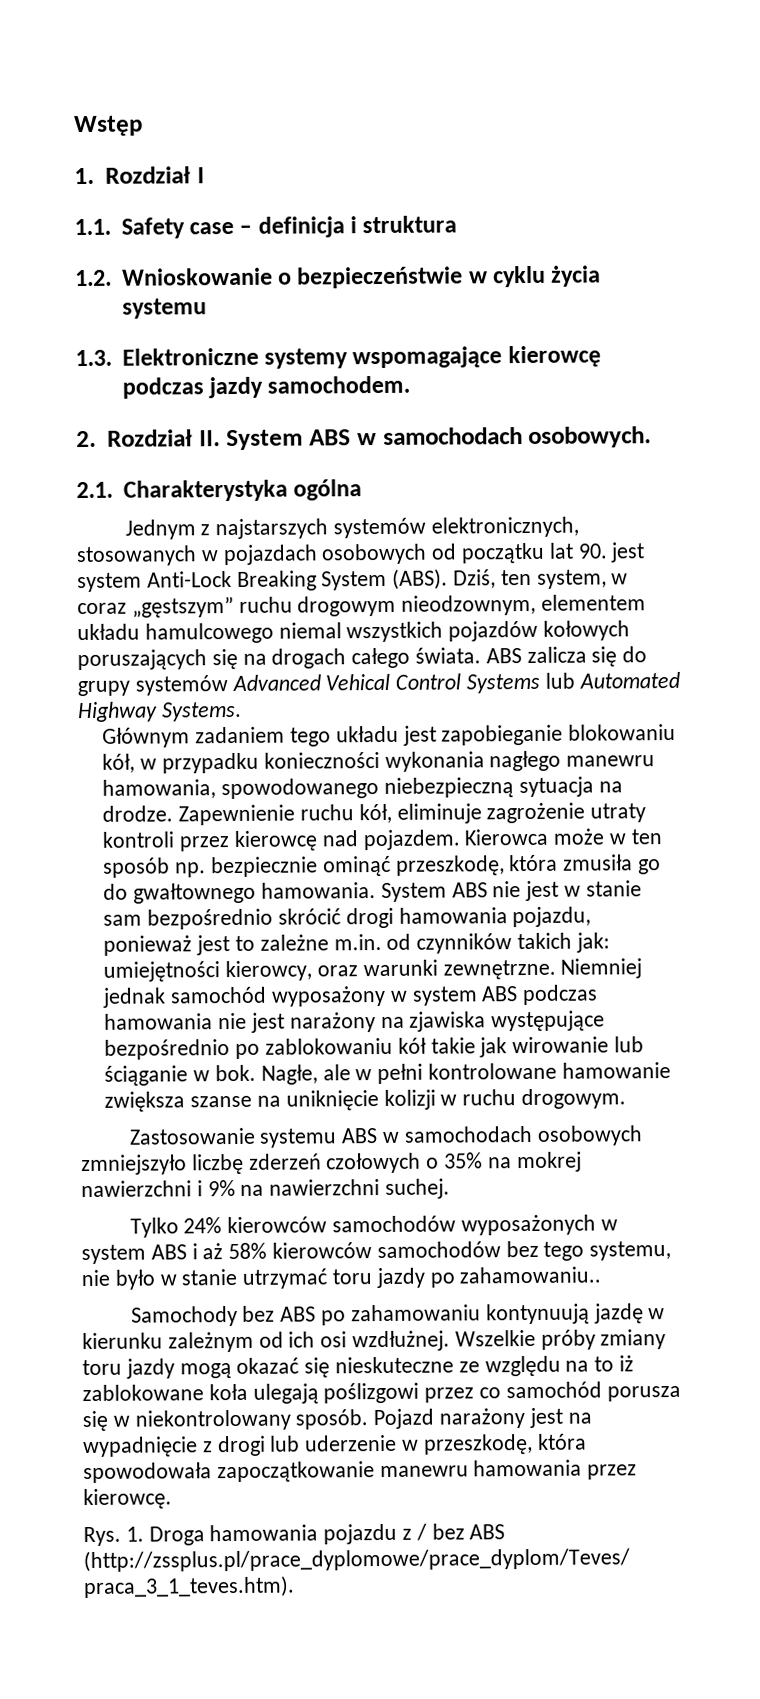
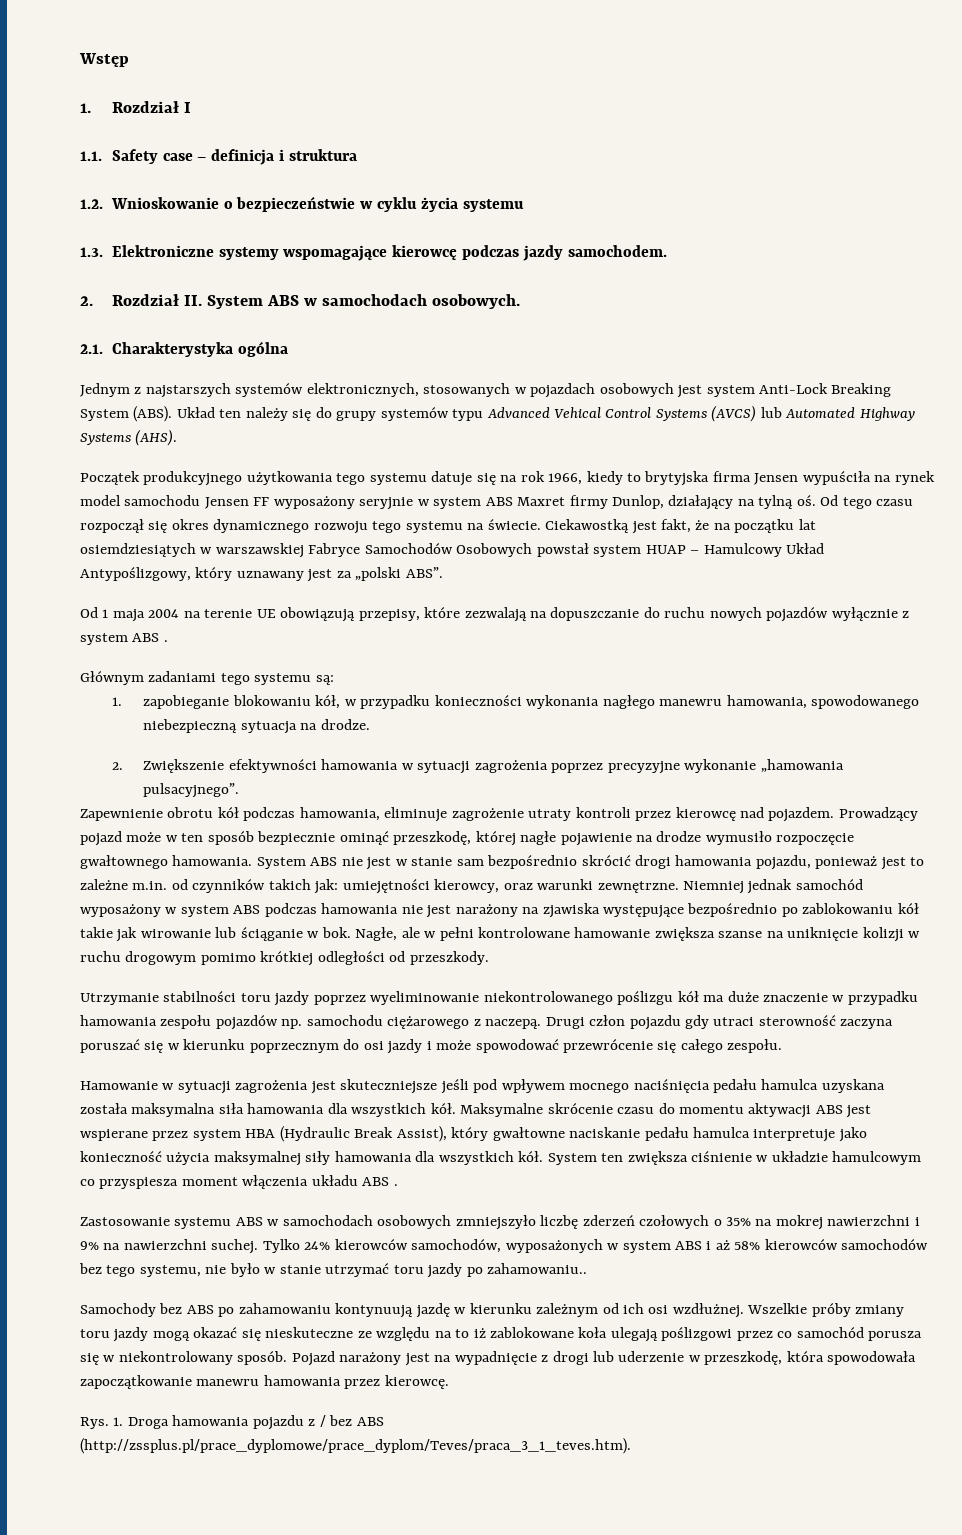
- Jednym z najstarszych systemów elektronicznych, stosowanych w pojazdach osobowych od początku lat 90. jest system Anti-Lock Breaking System (ABS).
+ Jednym z najstarszych systemów elektronicznych, stosowanych w pojazdach osobowych jest system Anti-Lock Breaking System (ABS).
- Dziś, ten system, w coraz „gęstszym” ruchu drogowym nieodzownym, elementem układu hamulcowego niemal wszystkich pojazdów kołowych poruszających się na drogach całego świata. ABS zalicza się do grupy systemów Advanced Vehical Control Systems lub Automated Highway Systems.
- Głównym zadaniem tego układu jest zapobieganie blokowaniu kół, w przypadku konieczności wykonania nagłego manewru hamowania, spowodowanego niebezpieczną sytuacja na drodze. Zapewnienie ruchu kół, eliminuje zagrożenie utraty kontroli przez kierowcę nad pojazdem.
+ Układ ten należy się do grupy systemów typu Advanced Vehical Control Systems (AVCS) lub Automated Highway Systems (AHS).
+ Początek produkcyjnego użytkowania tego systemu datuje się na rok 1966, kiedy to brytyjska firma Jensen wypuściła na rynek model samochodu Jensen FF wyposażony seryjnie w system ABS Maxret firmy Dunlop, działający na tylną oś. Od tego czasu rozpoczął się okres dynamicznego rozwoju tego systemu na świecie. Ciekawostką jest fakt, że na początku lat osiemdziesiątych w warszawskiej Fabryce Samochodów Osobowych powstał system HUAP – Hamulcowy Układ Antypoślizgowy, który uznawany jest za „polski ABS”.
+ Od 1 maja 2004 na terenie UE obowiązują przepisy, które zezwalają na dopuszczanie do ruchu nowych pojazdów wyłącznie z system ABS .
+ Głównym zadaniami tego systemu są:
+ 1. zapobieganie blokowaniu kół, w przypadku konieczności wykonania nagłego manewru hamowania, spowodowanego niebezpieczną sytuacja na drodze.
+ 2. Zwiększenie efektywności hamowania w sytuacji zagrożenia poprzez precyzyjne wykonanie „hamowania pulsacyjnego”.
+ Zapewnienie obrotu kół podczas hamowania, eliminuje zagrożenie utraty kontroli przez kierowcę nad pojazdem.
- Kierowca może w ten sposób np. bezpiecznie ominąć przeszkodę, która zmusiła go do gwałtownego hamowania.
+ Prowadzący pojazd może w ten sposób bezpiecznie ominąć przeszkodę, której nagłe pojawienie na drodze wymusiło rozpoczęcie gwałtownego hamowania.
- Nagłe, ale w pełni kontrolowane hamowanie zwiększa szanse na uniknięcie kolizji w ruchu drogowym.
+ Nagłe, ale w pełni kontrolowane hamowanie zwiększa szanse na uniknięcie kolizji w ruchu drogowym pomimo krótkiej odległości od przeszkody.
+ Utrzymanie stabilności toru jazdy poprzez wyeliminowanie niekontrolowanego poślizgu kół ma duże znaczenie w przypadku hamowania zespołu pojazdów np. samochodu ciężarowego z naczepą. Drugi człon pojazdu gdy utraci sterowność zaczyna poruszać się w kierunku poprzecznym do osi jazdy i może spowodować przewrócenie się całego zespołu.
+ Hamowanie w sytuacji zagrożenia jest skuteczniejsze jeśli pod wpływem mocnego naciśnięcia pedału hamulca uzyskana została maksymalna siła hamowania dla wszystkich kół. Maksymalne skrócenie czasu do momentu aktywacji ABS jest wspierane przez system HBA (Hydraulic Break Assist), który gwałtowne naciskanie pedału hamulca interpretuje jako konieczność użycia maksymalnej siły hamowania dla wszystkich kół. System ten zwiększa ciśnienie w układzie hamulcowym co przyspiesza moment włączenia układu ABS .
- Zastosowanie systemu ABS w samochodach osobowych zmniejszyło liczbę zderzeń czołowych o 35% na mokrej nawierzchni i 9% na nawierzchni suchej.
- Tylko 24% kierowców samochodów wyposażonych w system ABS i aż 58% kierowców samochodów bez tego systemu, nie było w stanie utrzymać toru jazdy po zahamowaniu..
+ Zastosowanie systemu ABS w samochodach osobowych zmniejszyło liczbę zderzeń czołowych o 35% na mokrej nawierzchni i 9% na nawierzchni suchej. Tylko 24% kierowców samochodów, wyposażonych w system ABS i aż 58% kierowców samochodów bez tego systemu, nie było w stanie utrzymać toru jazdy po zahamowaniu..

